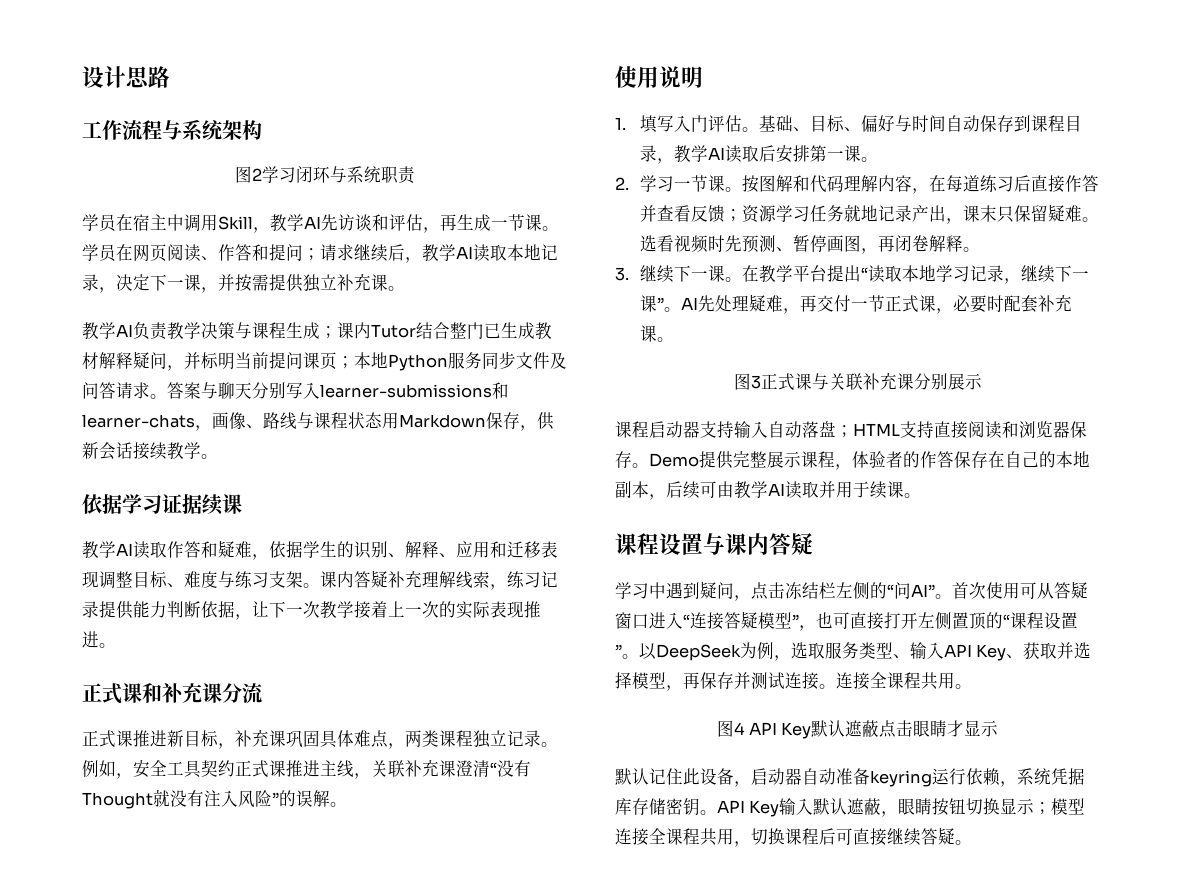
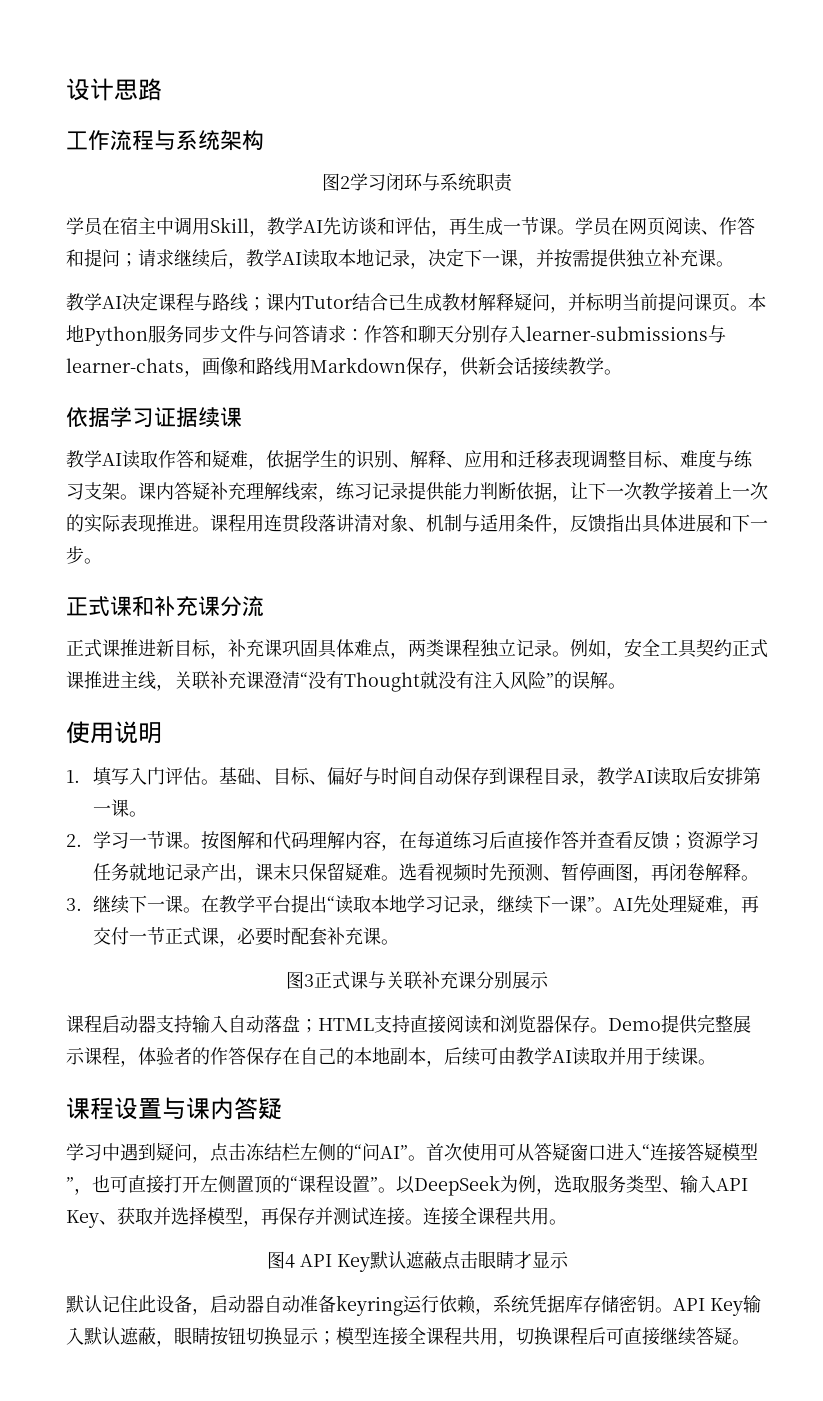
- 教学AI负责教学决策与课程生成；课内Tutor结合整门已生成教材解释疑问，并标明当前提问课页；本地Python服务同步文件及问答请求。答案与聊天分别写入learner-submissions和learner-chats，画像、路线与课程状态用Markdown保存，供新会话接续教学。
+ 教学AI决定课程与路线；课内Tutor结合已生成教材解释疑问，并标明当前提问课页。本地Python服务同步文件与问答请求：作答和聊天分别存入learner-submissions与learner-chats，画像和路线用Markdown保存，供新会话接续教学。
+ 课程用连贯段落讲清对象、机制与适用条件，反馈指出具体进展和下一步。

